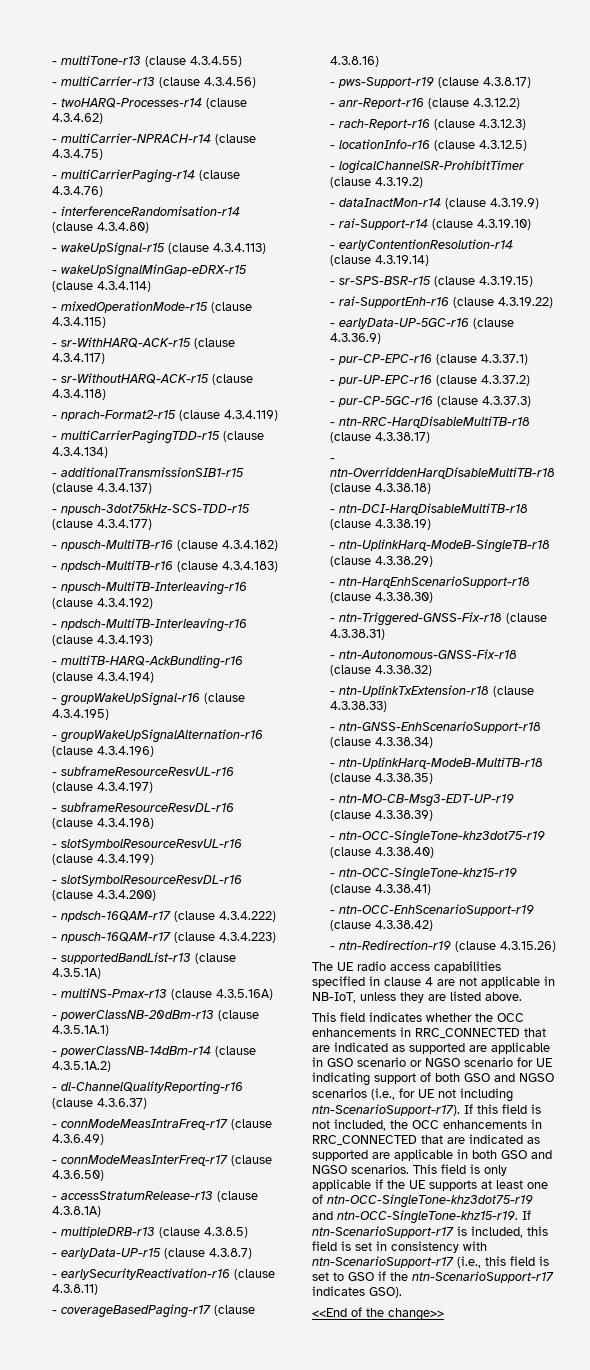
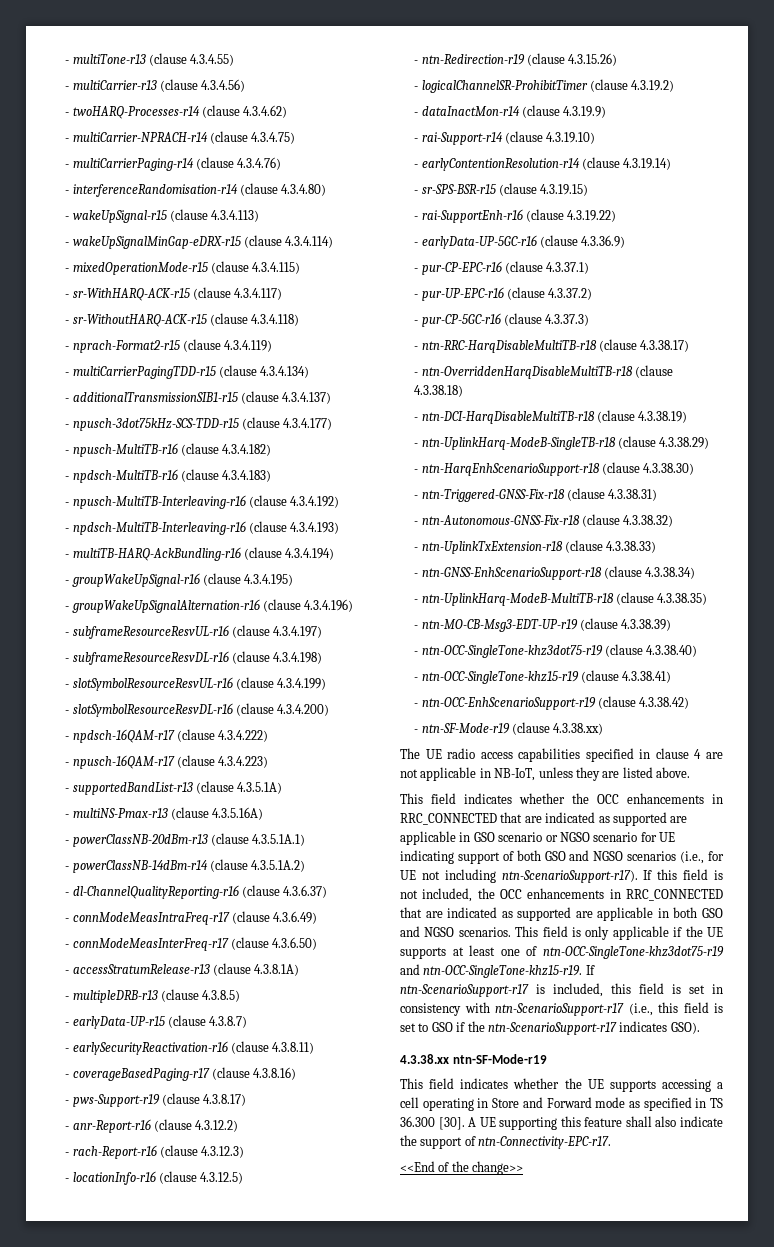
+ - ntn-Redirection-r19 (clause 4.3.15.26)
- - ntn-Redirection-r19 (clause 4.3.15.26)
+ - ntn-SF-Mode-r19 (clause 4.3.38.xx)
+ 4.3.38.xx ntn-SF-Mode-r19
+ This field indicates whether the UE supports accessing a cell operating in Store and Forward mode as specified in TS 36.300 [30]. A UE supporting this feature shall also indicate the support of ntn-Connectivity-EPC-r17.

